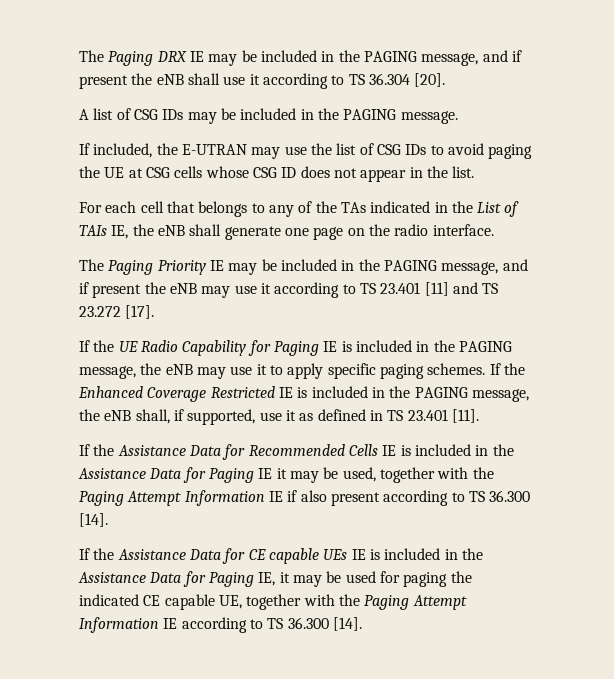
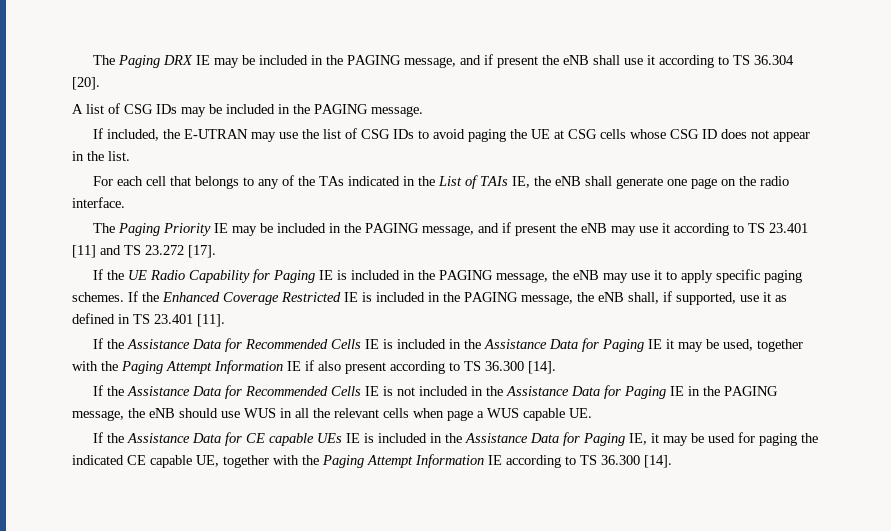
+ If the Assistance Data for Recommended Cells IE is not included in the Assistance Data for Paging IE in the PAGING message, the eNB should use WUS in all the relevant cells when page a WUS capable UE.

